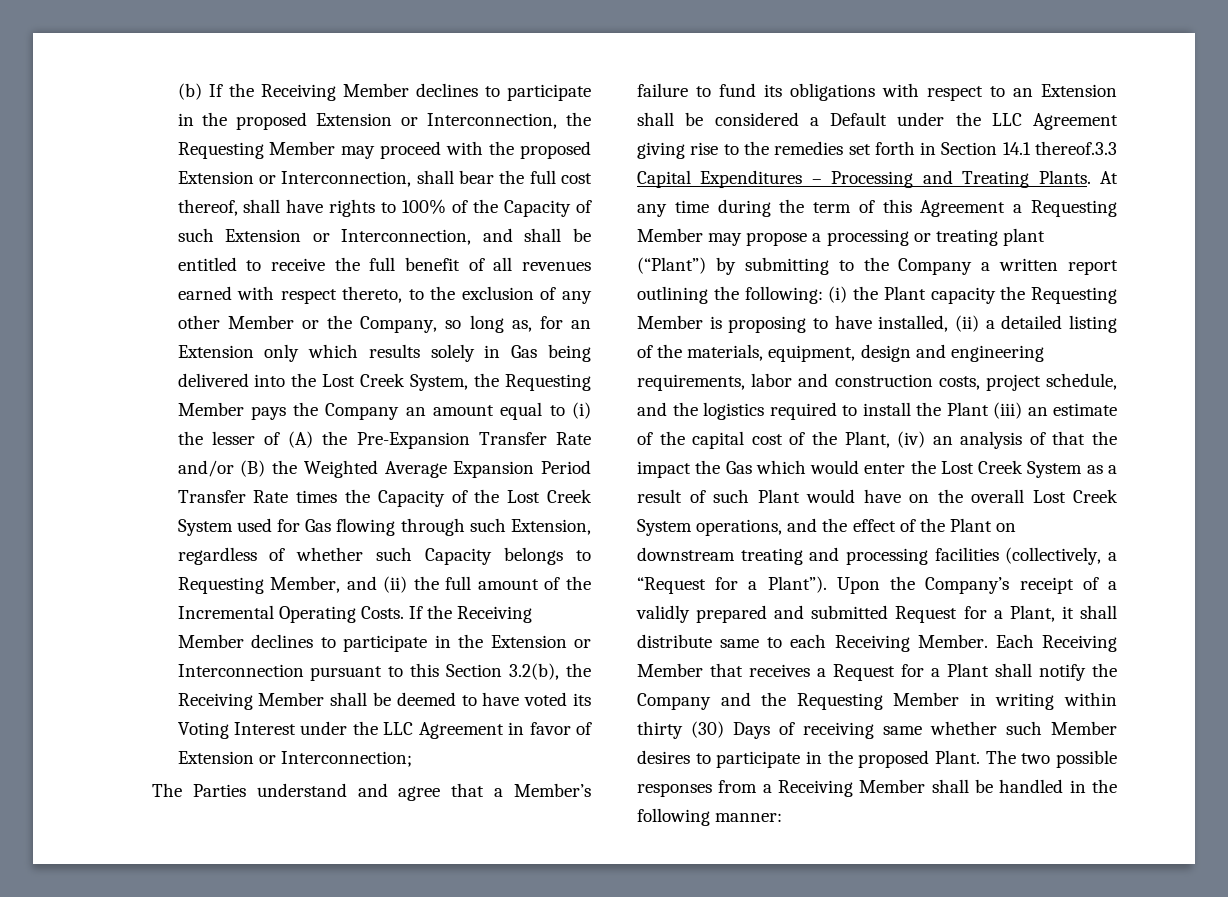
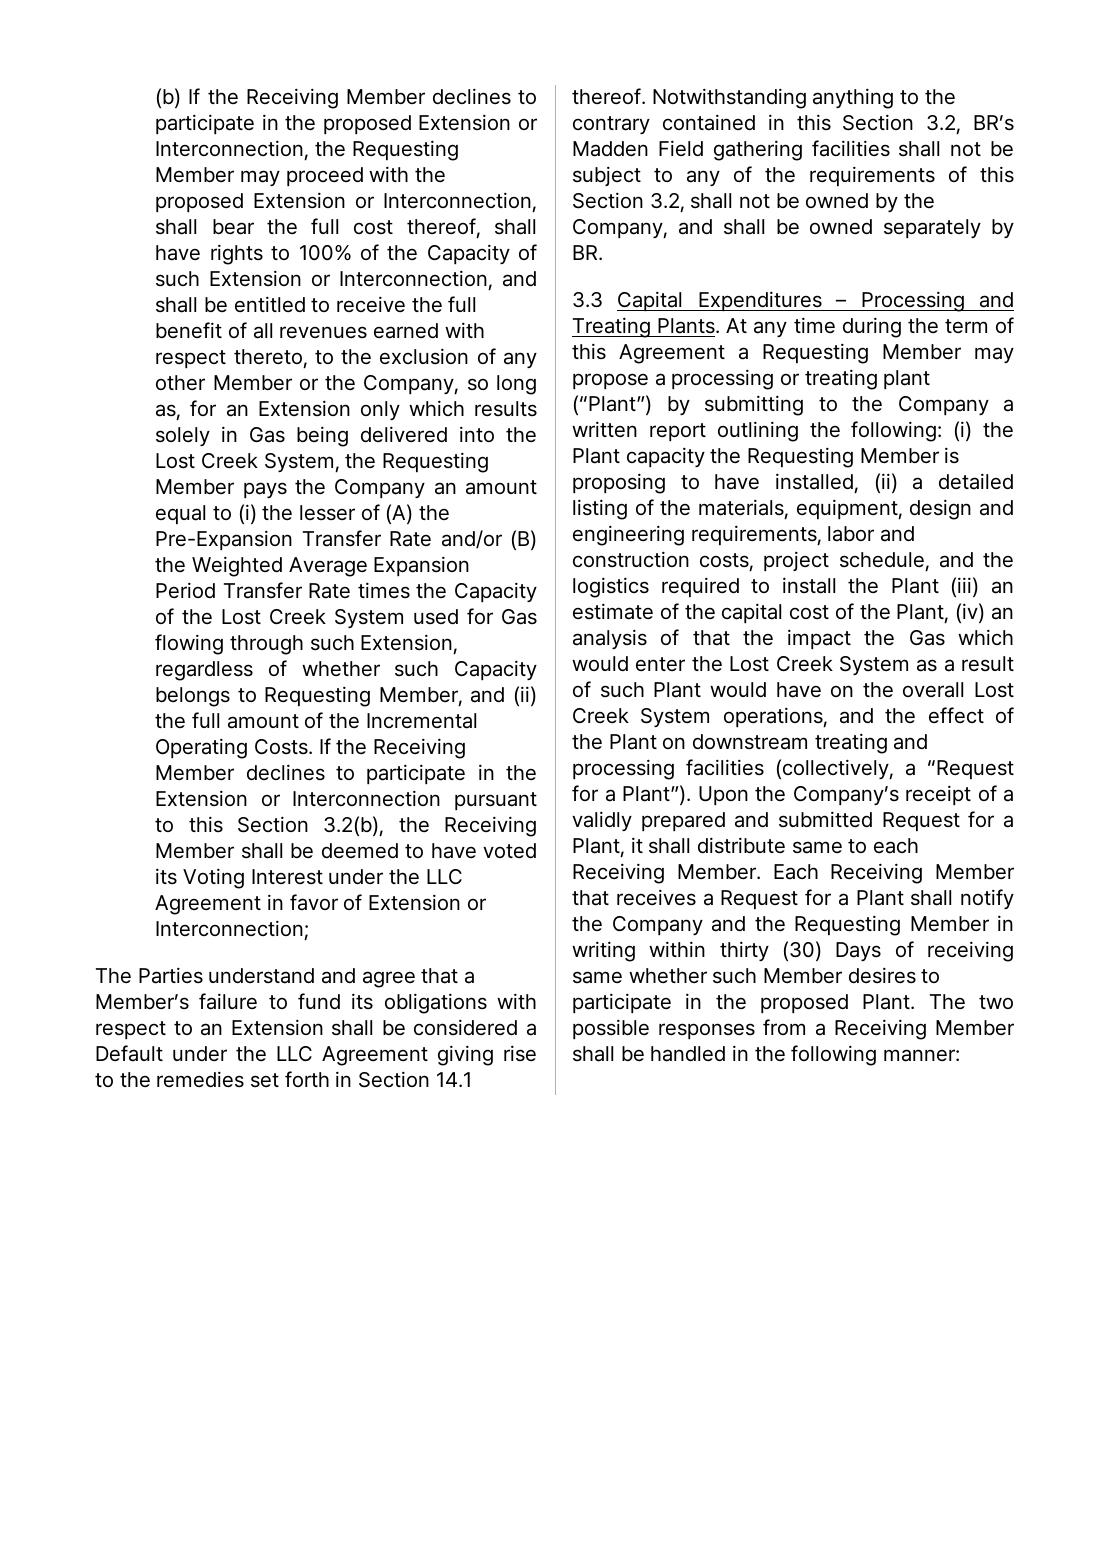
- The Parties understand and agree that a Member’s failure to fund its obligations with respect to an Extension shall be considered a Default under the LLC Agreement giving rise to the remedies set forth in Section 14.1 thereof.3.3 Capital Expenditures – Processing and Treating Plants.
+ The Parties understand and agree that a Member’s failure to fund its obligations with respect to an Extension shall be considered a Default under the LLC Agreement giving rise to the remedies set forth in Section 14.1 thereof. Notwithstanding anything to the contrary contained in this Section 3.2, BR’s Madden Field gathering facilities shall not be subject to any of the requirements of this Section 3.2, shall not be owned by the Company, and shall be owned separately by BR.
+ 3.3 Capital Expenditures – Processing and Treating Plants.

